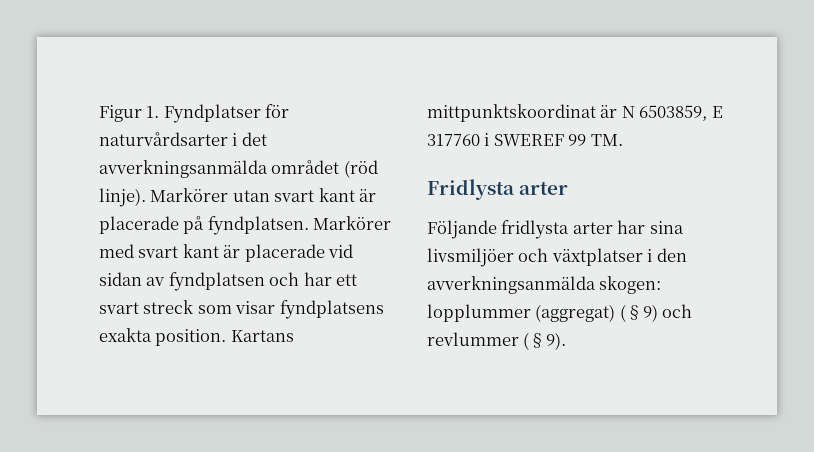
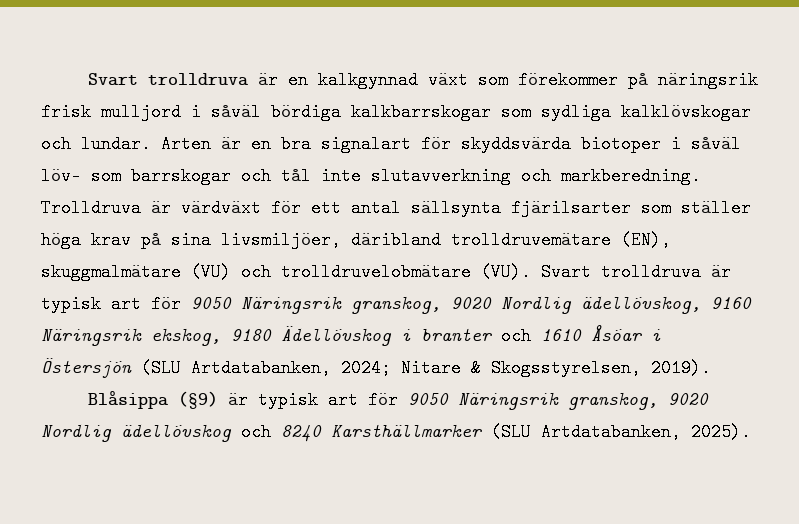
- Figur 1. Fyndplatser för naturvårdsarter i det avverkningsanmälda området (röd linje). Markörer utan svart kant är placerade på fyndplatsen. Markörer med svart kant är placerade vid sidan av fyndplatsen och har ett svart streck som visar fyndplatsens exakta position. Kartans mittpunktskoordinat är N 6503859, E 317760 i SWEREF 99 TM.
- Fridlysta arter
- Följande fridlysta arter har sina livsmiljöer och växtplatser i den avverkningsanmälda skogen: lopplummer (aggregat) (§9) och revlummer (§9).
+ Svart trolldruva är en kalkgynnad växt som förekommer på näringsrik frisk mulljord i såväl bördiga kalkbarrskogar som sydliga kalklövskogar och lundar. Arten är en bra signalart för skyddsvärda biotoper i såväl löv- som barrskogar och tål inte slutavverkning och markberedning. Trolldruva är värdväxt för ett antal sällsynta fjärilsarter som ställer höga krav på sina livsmiljöer, däribland trolldruvemätare (EN), skuggmalmätare (VU) och trolldruvelobmätare (VU). Svart trolldruva är typisk art för 9050 Näringsrik granskog, 9020 Nordlig ädellövskog, 9160 Näringsrik ekskog, 9180 Ädellövskog i branter och 1610 Åsöar i Östersjön (SLU Artdatabanken, 2024; Nitare & Skogsstyrelsen, 2019).
+ Blåsippa (§9) är typisk art för 9050 Näringsrik granskog, 9020 Nordlig ädellövskog och 8240 Karsthällmarker (SLU Artdatabanken, 2025).

